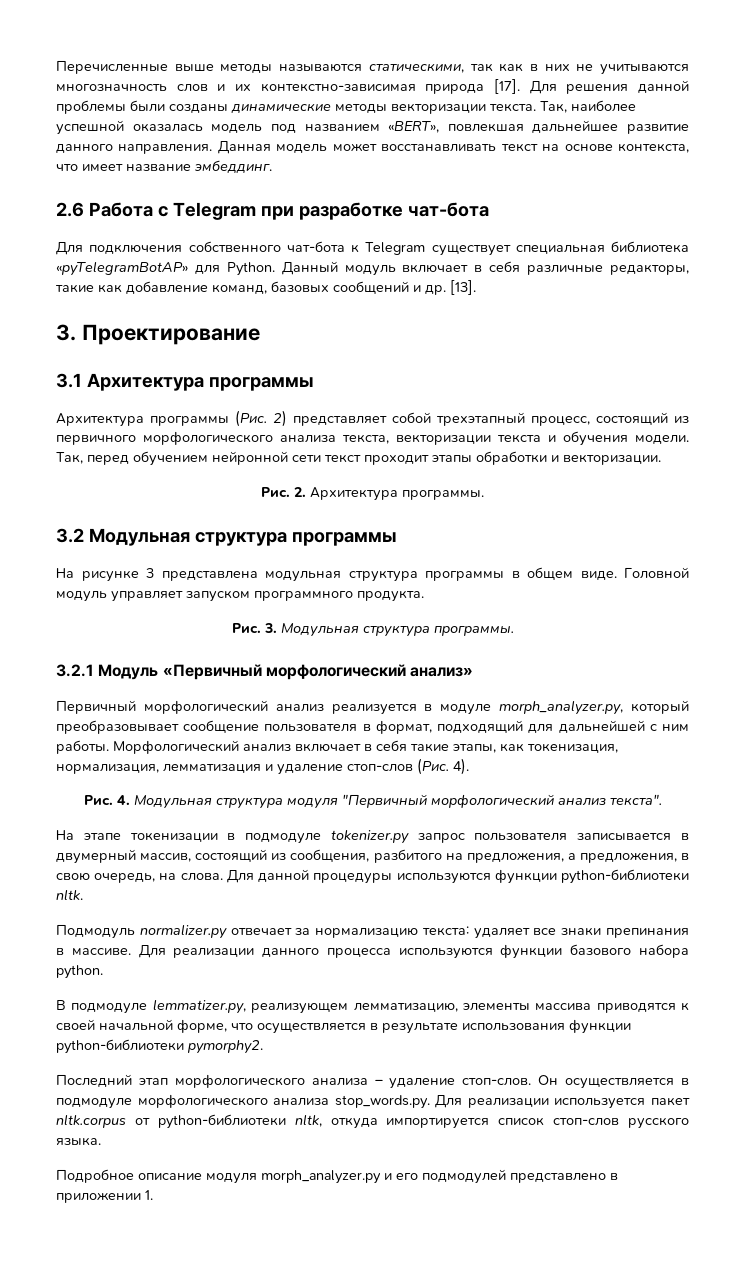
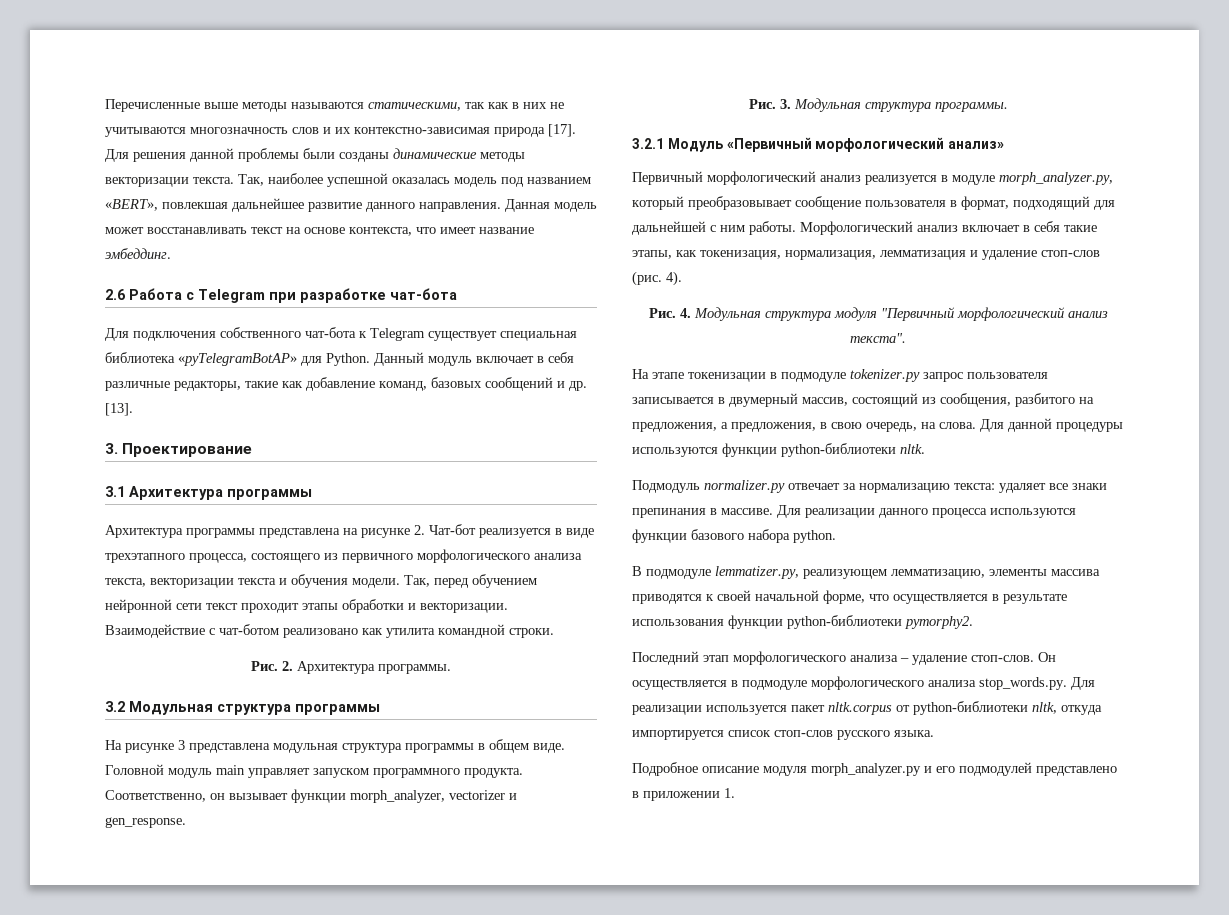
- Архитектура программы (Рис. 2) представляет собой трехэтапный процесс, состоящий из первичного морфологического анализа текста, векторизации текста и обучения модели.
+ Архитектура программы представлена на рисунке 2. Чат-бот реализуется в виде трехэтапного процесса, состоящего из первичного морфологического анализа текста, векторизации текста и обучения модели.
+ Взаимодействие с чат-ботом реализовано как утилита командной строки.
- Головной модуль управляет запуском программного продукта.
+ Головной модуль main управляет запуском программного продукта. Соответственно, он вызывает функции morph_analyzer, vectorizer и gen_response.
- Морфологический анализ включает в себя такие этапы, как токенизация, нормализация, лемматизация и удаление стоп-слов (Рис. 4).
+ Морфологический анализ включает в себя такие этапы, как токенизация, нормализация, лемматизация и удаление стоп-слов (рис. 4).

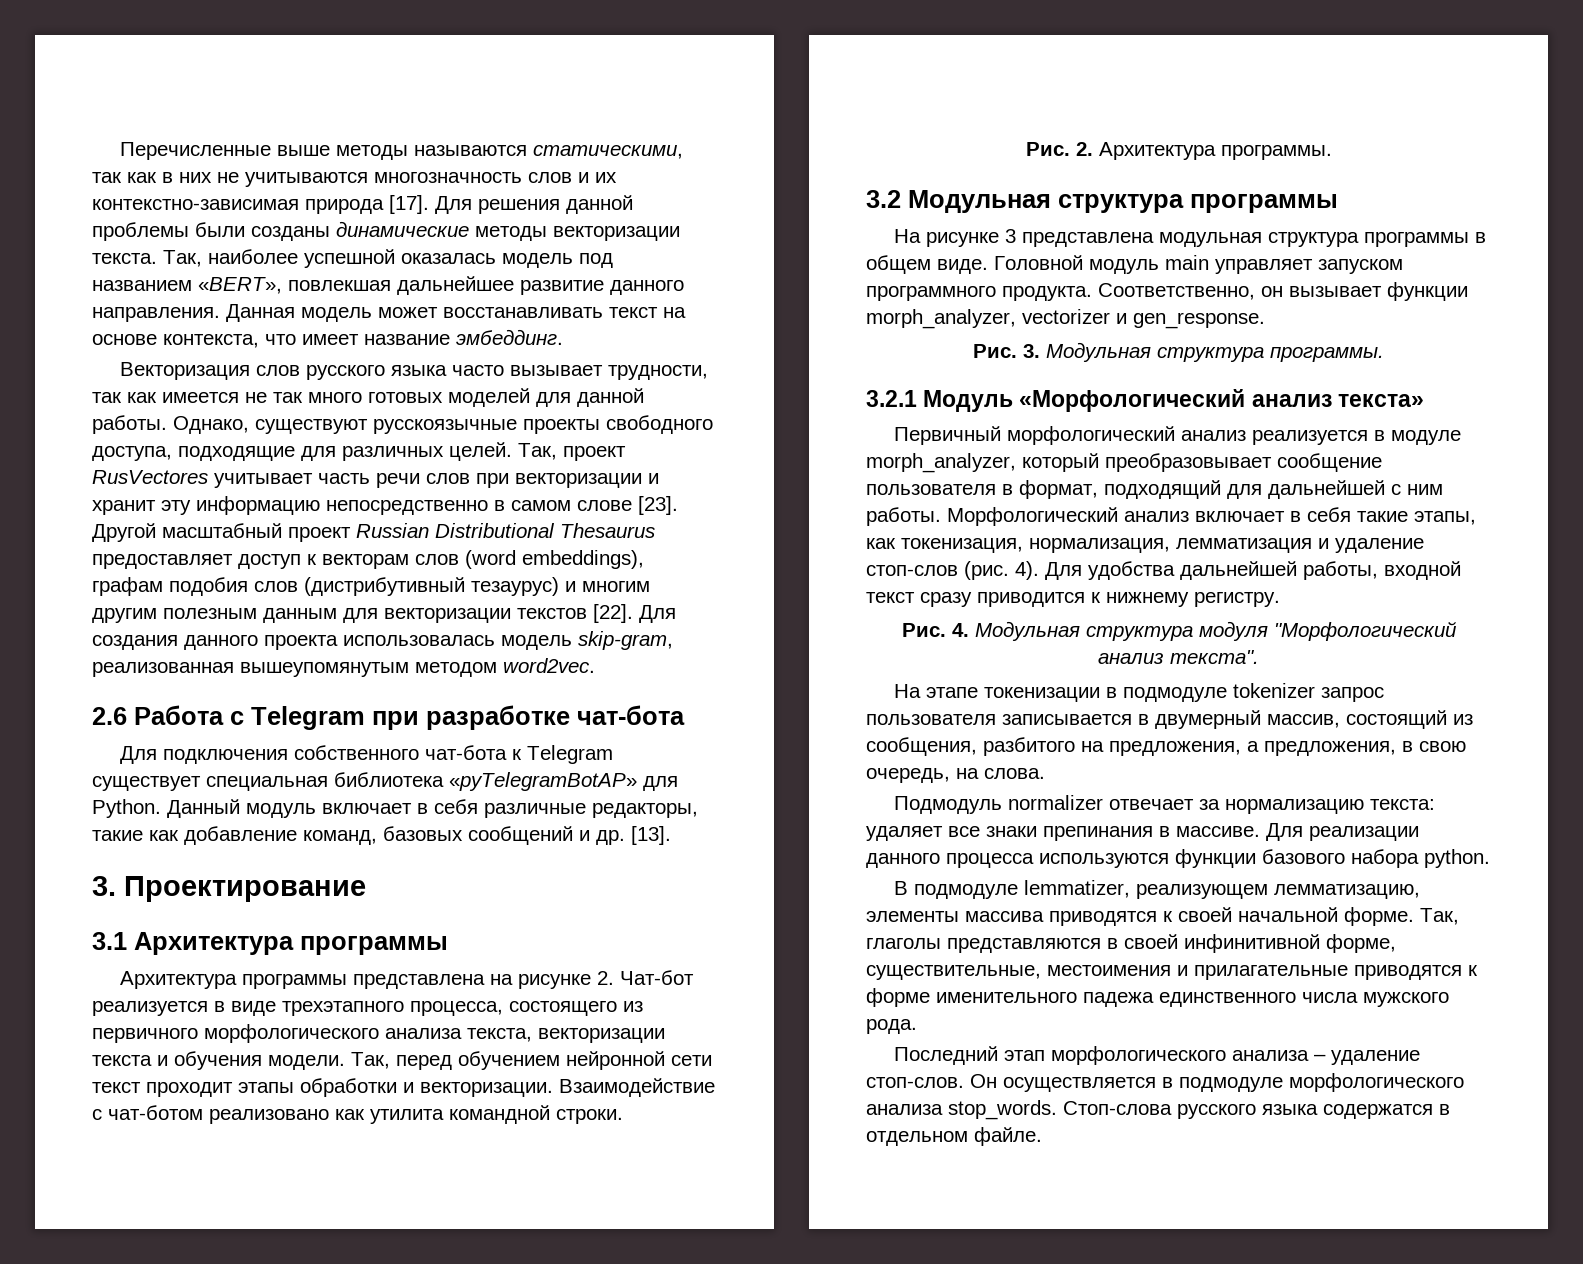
+ Векторизация слов русского языка часто вызывает трудности, так как имеется не так много готовых моделей для данной работы. Однако, существуют русскоязычные проекты свободного доступа, подходящие для различных целей. Так, проект RusVectores учитывает часть речи слов при векторизации и хранит эту информацию непосредственно в самом слове [23]. Другой масштабный проект Russian Distributional Thesaurus предоставляет доступ к векторам слов (word embeddings), графам подобия слов (дистрибутивный тезаурус) и многим другим полезным данным для векторизации текстов [22]. Для создания данного проекта использовалась модель skip-gram, реализованная вышеупомянутым методом word2vec.
- 3.2.1 Модуль «Первичный морфологический анализ»
+ 3.2.1 Модуль «Морфологический анализ текста»
- Первичный морфологический анализ реализуется в модуле morph_analyzer.py, который преобразовывает сообщение пользователя в формат, подходящий для дальнейшей с ним работы.
+ Первичный морфологический анализ реализуется в модуле morph_analyzer, который преобразовывает сообщение пользователя в формат, подходящий для дальнейшей с ним работы.
+ Для удобства дальнейшей работы, входной текст сразу приводится к нижнему регистру.
- Рис. 4. Модульная структура модуля "Первичный морфологический анализ текста".
+ Рис. 4. Модульная структура модуля "Морфологический анализ текста".
- На этапе токенизации в подмодуле tokenizer.py запрос пользователя записывается в двумерный массив, состоящий из сообщения, разбитого на предложения, а предложения, в свою очередь, на слова. Для данной процедуры используются функции python-библиотеки nltk.
+ На этапе токенизации в подмодуле tokenizer запрос пользователя записывается в двумерный массив, состоящий из сообщения, разбитого на предложения, а предложения, в свою очередь, на слова.
- Подмодуль normalizer.py отвечает за нормализацию текста: удаляет все знаки препинания в массиве.
+ Подмодуль normalizer отвечает за нормализацию текста: удаляет все знаки препинания в массиве.
- В подмодуле lemmatizer.py, реализующем лемматизацию, элементы массива приводятся к своей начальной форме, что осуществляется в результате использования функции python-библиотеки pymorphy2.
+ В подмодуле lemmatizer, реализующем лемматизацию, элементы массива приводятся к своей начальной форме. Так, глаголы представляются в своей инфинитивной форме, существительные, местоимения и прилагательные приводятся к форме именительного падежа единственного числа мужского рода.
- Он осуществляется в подмодуле морфологического анализа stop_words.py. Для реализации используется пакет nltk.corpus от python-библиотеки nltk, откуда импортируется список стоп-слов русского языка.
- Подробное описание модуля morph_analyzer.py и его подмодулей представлено в приложении 1.
+ Он осуществляется в подмодуле морфологического анализа stop_words. Стоп-слова русского языка содержатся в отдельном файле.

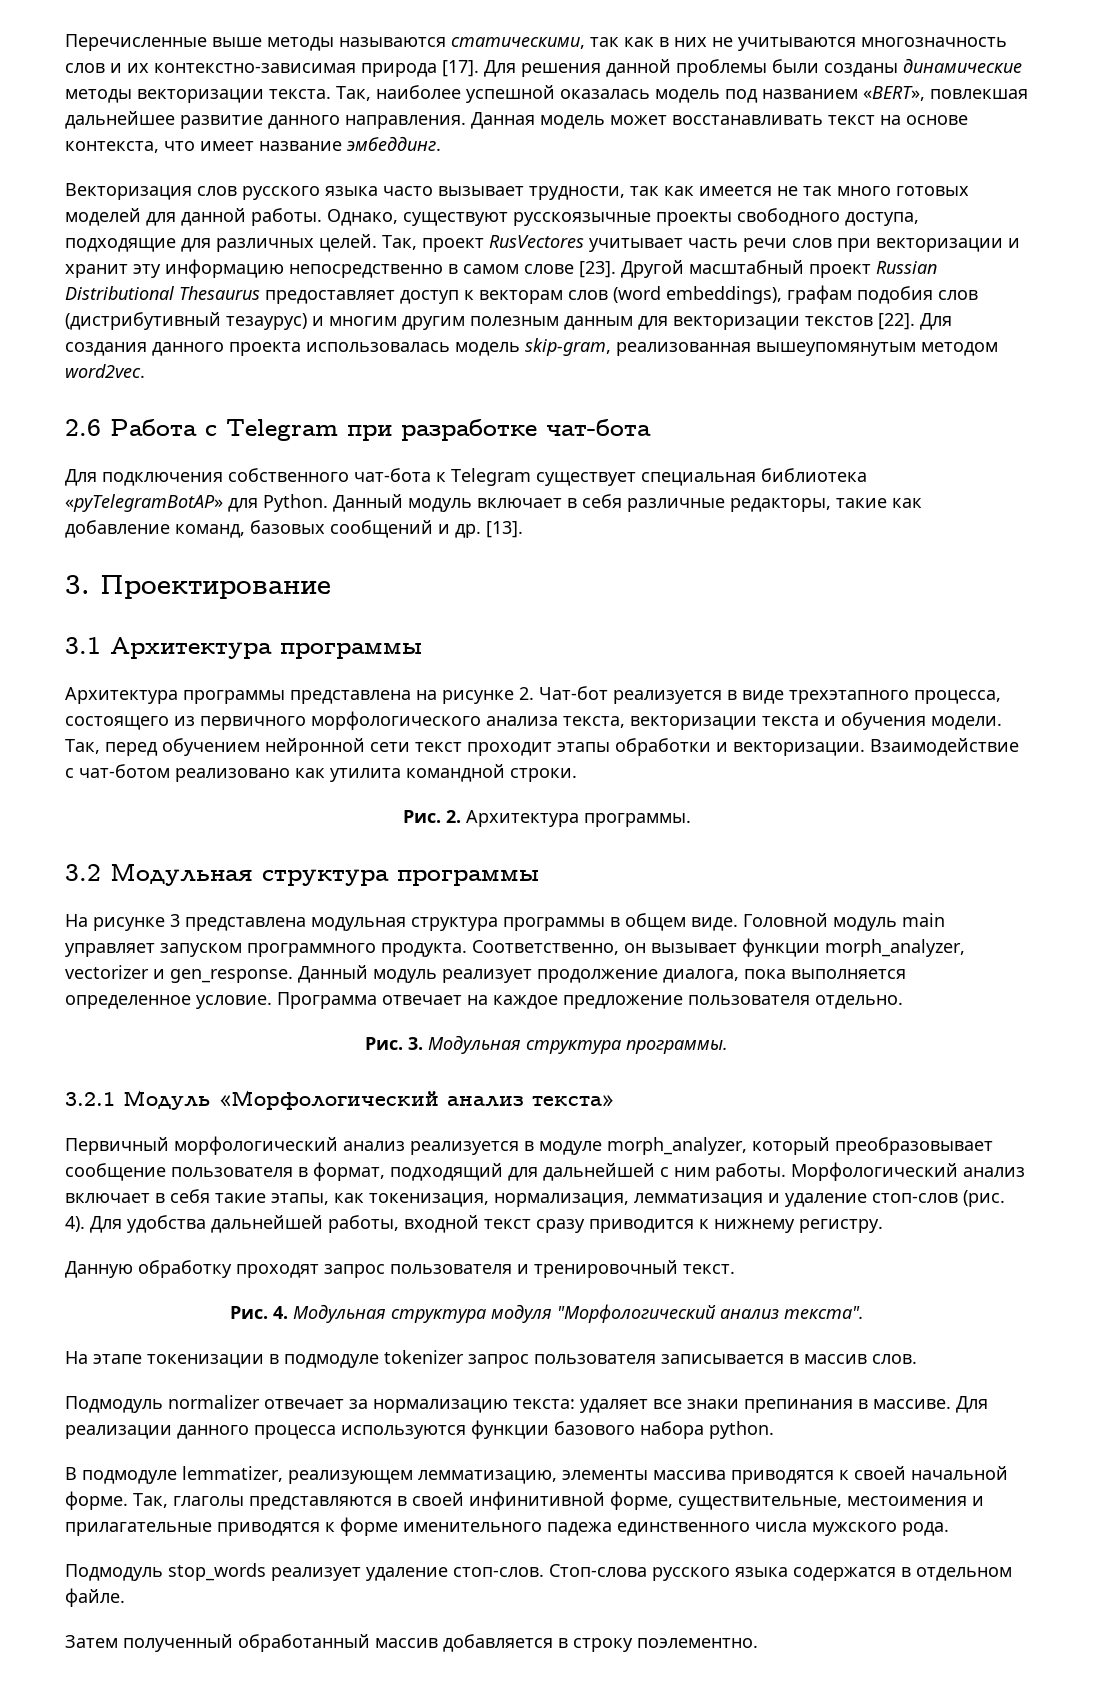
+ Данный модуль реализует продолжение диалога, пока выполняется определенное условие. Программа отвечает на каждое предложение пользователя отдельно.
+ Данную обработку проходят запрос пользователя и тренировочный текст.
- На этапе токенизации в подмодуле tokenizer запрос пользователя записывается в двумерный массив, состоящий из сообщения, разбитого на предложения, а предложения, в свою очередь, на слова.
+ На этапе токенизации в подмодуле tokenizer запрос пользователя записывается в массив слов.
- Последний этап морфологического анализа – удаление стоп-слов. Он осуществляется в подмодуле морфологического анализа stop_words.
+ Подмодуль stop_words реализует удаление стоп-слов.
+ Затем полученный обработанный массив добавляется в строку поэлементно.

